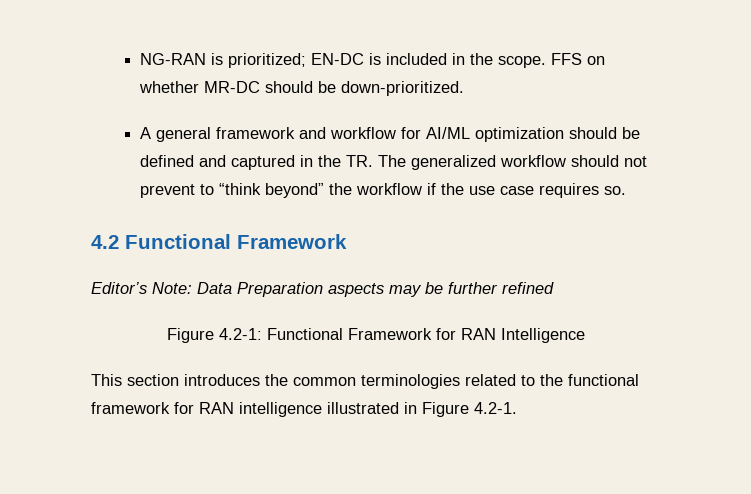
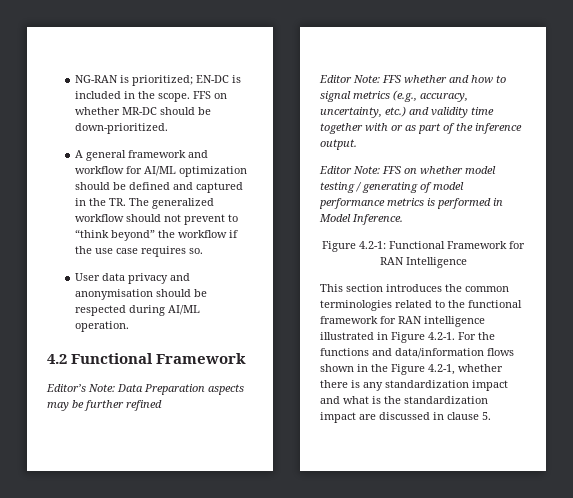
+ User data privacy and anonymisation should be respected during AI/ML operation.
+ Editor Note: FFS whether and how to signal metrics (e.g., accuracy, uncertainty, etc.) and validity time together with or as part of the inference output.
+ Editor Note: FFS on whether model testing / generating of model performance metrics is performed in Model Inference.
- This section introduces the common terminologies related to the functional framework for RAN intelligence illustrated in Figure 4.2-1.
+ This section introduces the common terminologies related to the functional framework for RAN intelligence illustrated in Figure 4.2-1. For the functions and data/information flows shown in the Figure 4.2-1, whether there is any standardization impact and what is the standardization impact are discussed in clause 5.

